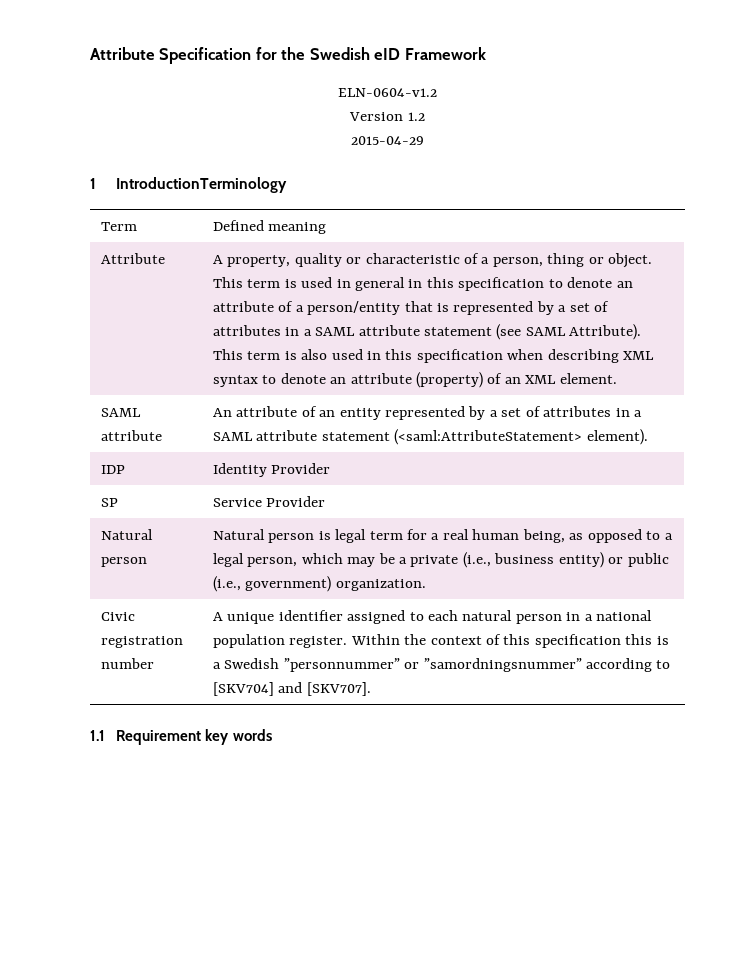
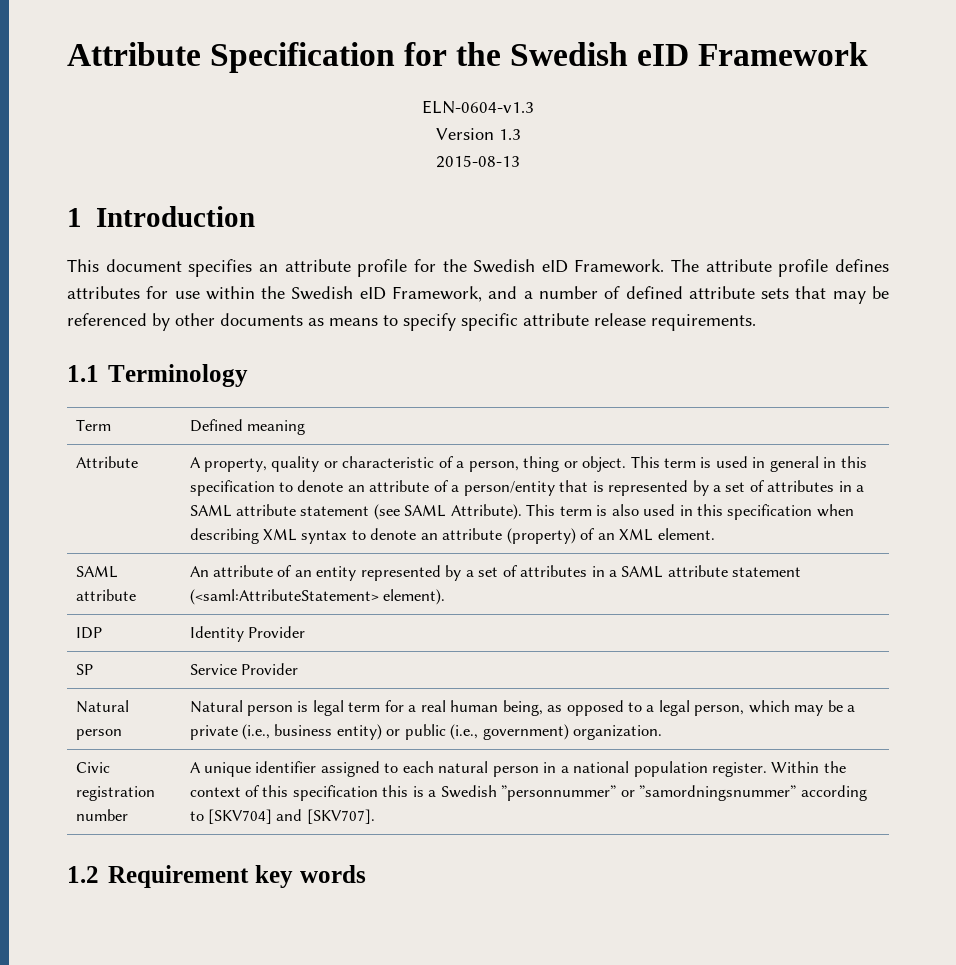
- ELN-0604-v1.2
+ ELN-0604-v1.3
- Version 1.2
- 2015-04-29
- 1 IntroductionTerminology
+ Version 1.3
+ 2015-08-13
+ 1 Introduction
+ This document specifies an attribute profile for the Swedish eID Framework. The attribute profile defines attributes for use within the Swedish eID Framework, and a number of defined attribute sets that may be referenced by other documents as means to specify specific attribute release requirements.
+ 1.1 Terminology
- 1.1 Requirement key words
+ 1.2 Requirement key words

